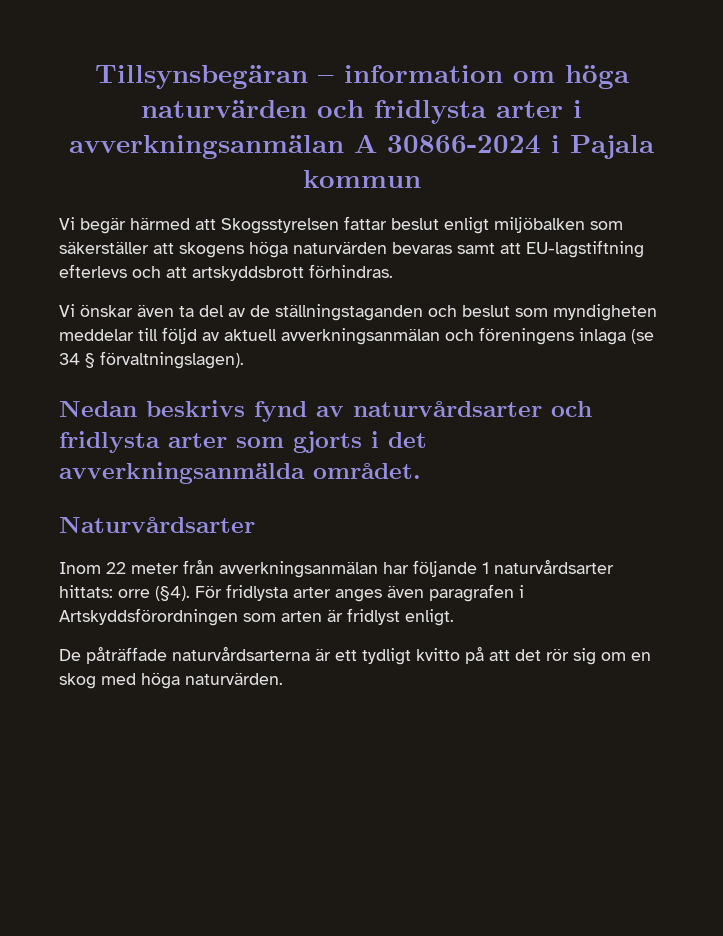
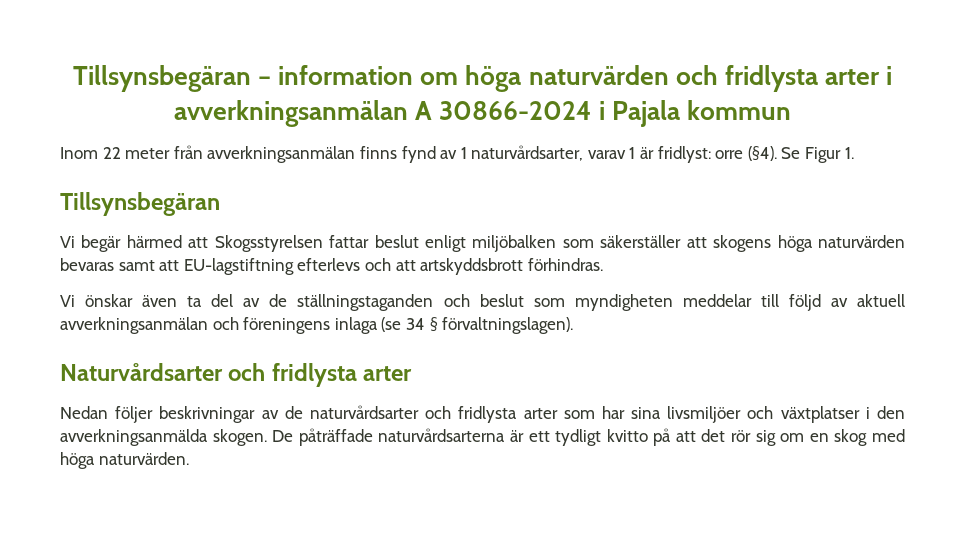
+ Inom 22 meter från avverkningsanmälan finns fynd av 1 naturvårdsarter, varav 1 är fridlyst: orre (§4). Se Figur 1.
+ Tillsynsbegäran
- Nedan beskrivs fynd av naturvårdsarter och fridlysta arter som gjorts i det avverkningsanmälda området.
- Naturvårdsarter
- Inom 22 meter från avverkningsanmälan har följande 1 naturvårdsarter hittats: orre (§4). För fridlysta arter anges även paragrafen i Artskyddsförordningen som arten är fridlyst enligt.
- De påträffade naturvårdsarterna är ett tydligt kvitto på att det rör sig om en skog med höga naturvärden.
+ Naturvårdsarter och fridlysta arter
+ Nedan följer beskrivningar av de naturvårdsarter och fridlysta arter som har sina livsmiljöer och växtplatser i den avverkningsanmälda skogen. De påträffade naturvårdsarterna är ett tydligt kvitto på att det rör sig om en skog med höga naturvärden.

